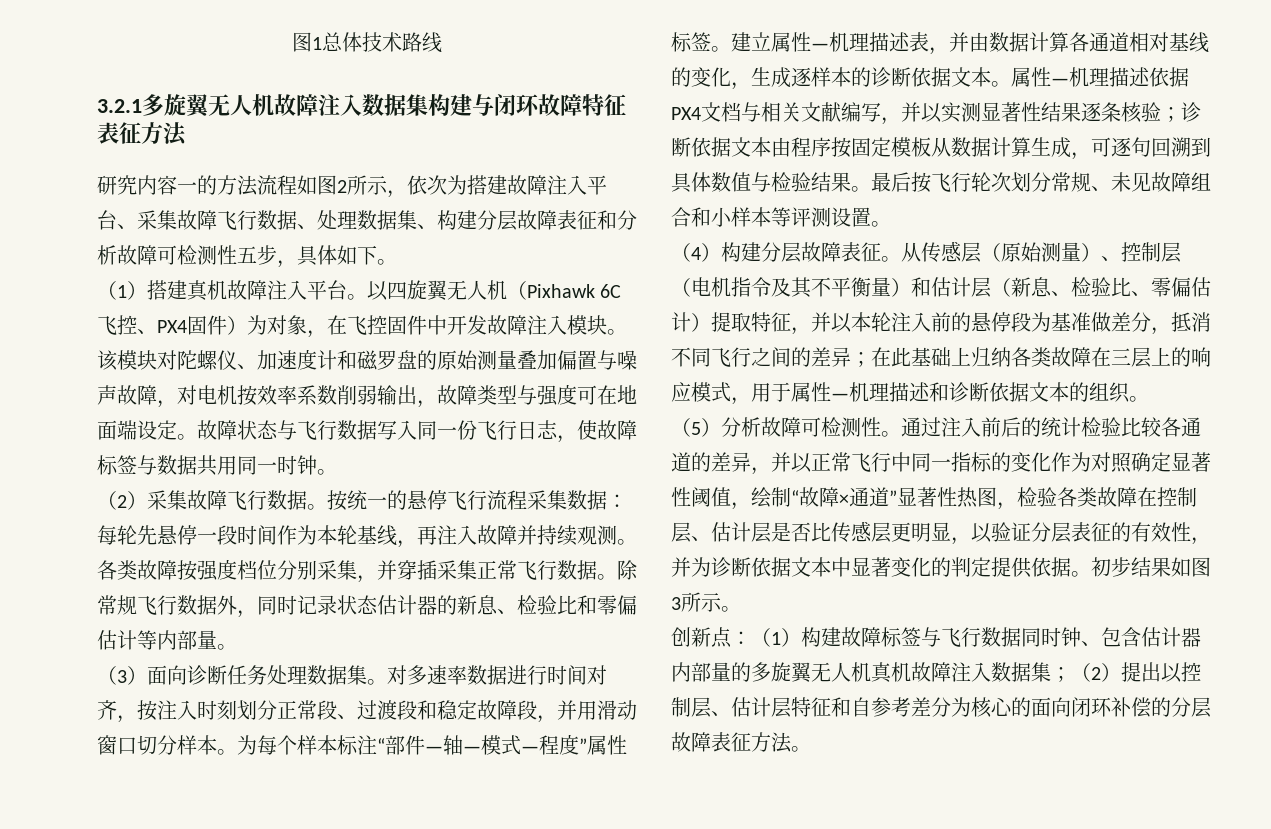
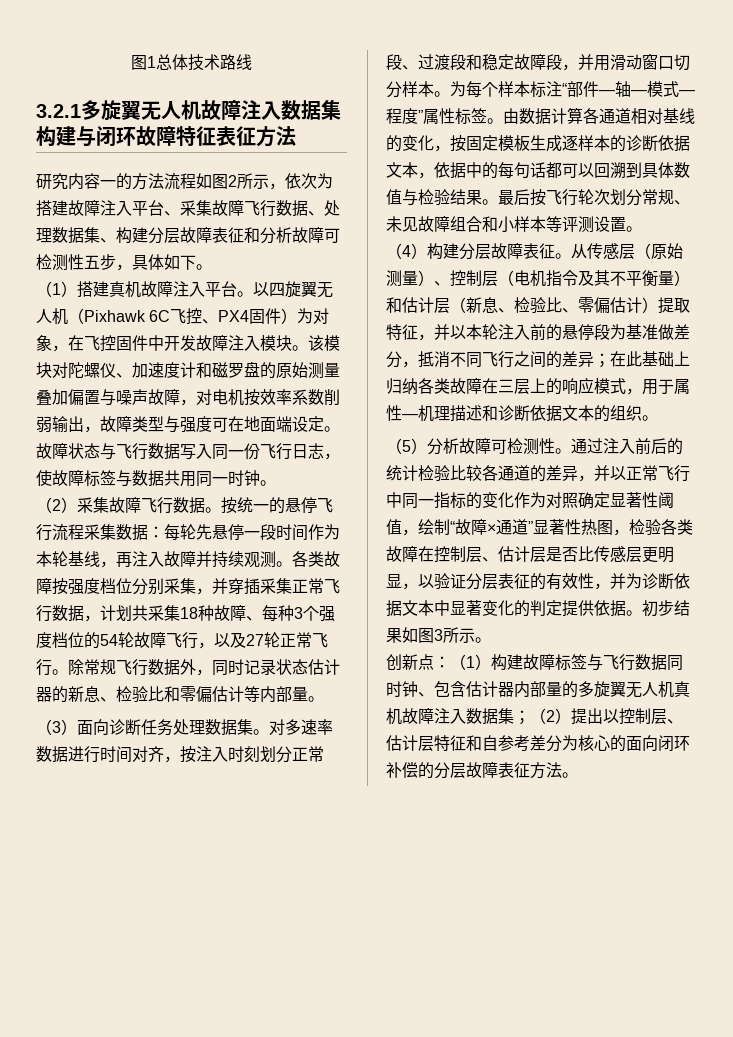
- 各类故障按强度档位分别采集，并穿插采集正常飞行数据。
+ 各类故障按强度档位分别采集，并穿插采集正常飞行数据，计划共采集18种故障、每种3个强度档位的54轮故障飞行，以及27轮正常飞行。
- 建立属性—机理描述表，并由数据计算各通道相对基线的变化，生成逐样本的诊断依据文本。属性—机理描述依据PX4文档与相关文献编写，并以实测显著性结果逐条核验；诊断依据文本由程序按固定模板从数据计算生成，可逐句回溯到具体数值与检验结果。
+ 由数据计算各通道相对基线的变化，按固定模板生成逐样本的诊断依据文本，依据中的每句话都可以回溯到具体数值与检验结果。

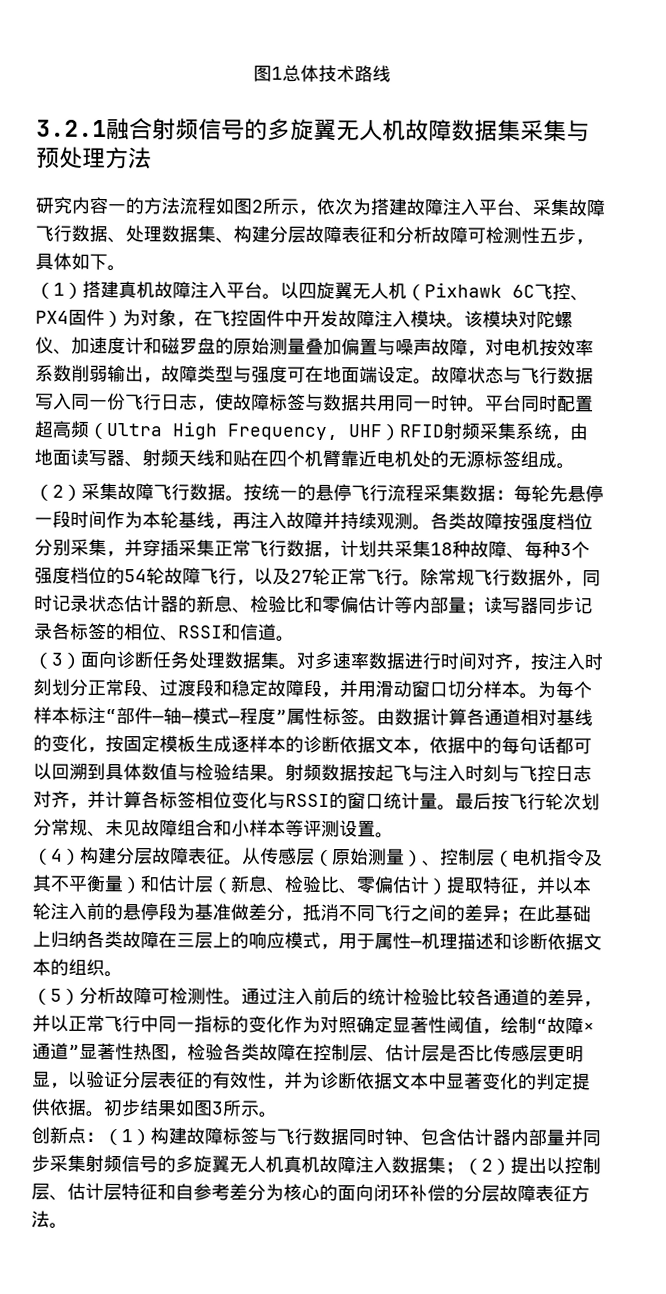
- 3.2.1多旋翼无人机故障注入数据集构建与闭环故障特征表征方法
+ 3.2.1融合射频信号的多旋翼无人机故障数据集采集与预处理方法
+ 平台同时配置超高频（Ultra High Frequency, UHF）RFID射频采集系统，由地面读写器、射频天线和贴在四个机臂靠近电机处的无源标签组成。
- 除常规飞行数据外，同时记录状态估计器的新息、检验比和零偏估计等内部量。
+ 除常规飞行数据外，同时记录状态估计器的新息、检验比和零偏估计等内部量；读写器同步记录各标签的相位、RSSI和信道。
+ 射频数据按起飞与注入时刻与飞控日志对齐，并计算各标签相位变化与RSSI的窗口统计量。
- 创新点：（1）构建故障标签与飞行数据同时钟、包含估计器内部量的多旋翼无人机真机故障注入数据集；（2）提出以控制层、估计层特征和自参考差分为核心的面向闭环补偿的分层故障表征方法。
+ 创新点：（1）构建故障标签与飞行数据同时钟、包含估计器内部量并同步采集射频信号的多旋翼无人机真机故障注入数据集；（2）提出以控制层、估计层特征和自参考差分为核心的面向闭环补偿的分层故障表征方法。

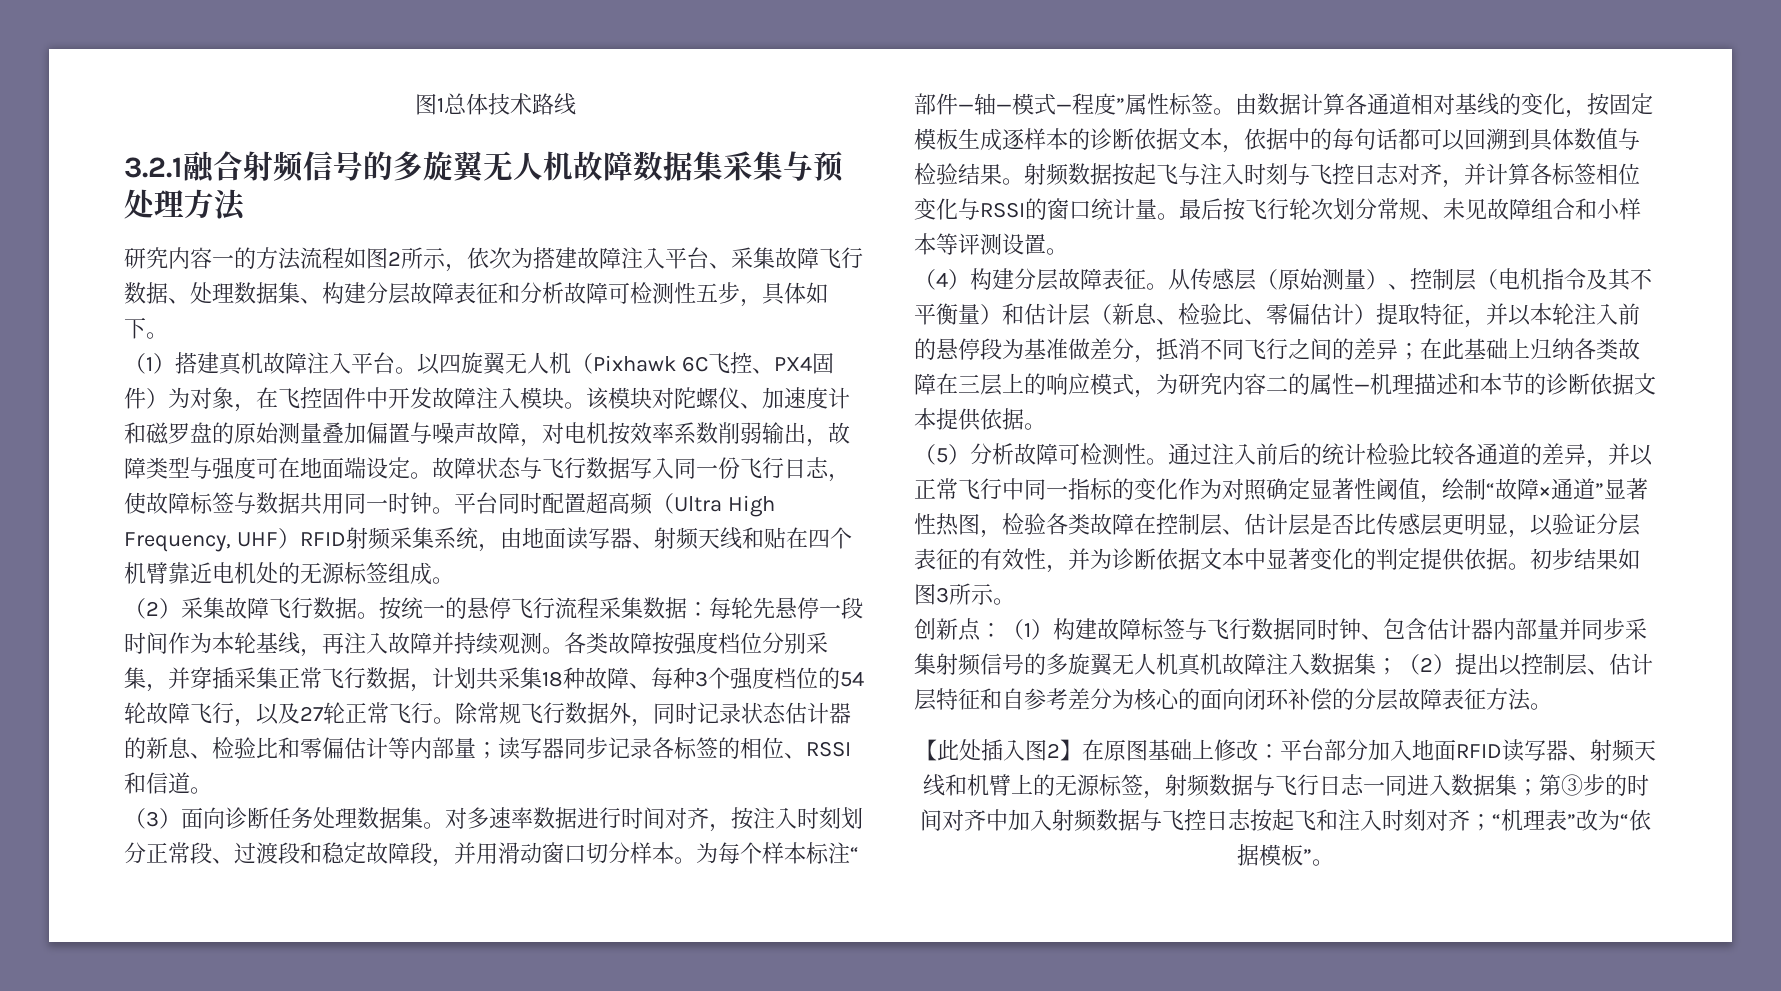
- 从传感层（原始测量）、控制层（电机指令及其不平衡量）和估计层（新息、检验比、零偏估计）提取特征，并以本轮注入前的悬停段为基准做差分，抵消不同飞行之间的差异；在此基础上归纳各类故障在三层上的响应模式，用于属性—机理描述和诊断依据文本的组织。
+ 从传感层（原始测量）、控制层（电机指令及其不平衡量）和估计层（新息、检验比、零偏估计）提取特征，并以本轮注入前的悬停段为基准做差分，抵消不同飞行之间的差异；在此基础上归纳各类故障在三层上的响应模式，为研究内容二的属性—机理描述和本节的诊断依据文本提供依据。
+ 【此处插入图2】在原图基础上修改：平台部分加入地面RFID读写器、射频天线和机臂上的无源标签，射频数据与飞行日志一同进入数据集；第③步的时间对齐中加入射频数据与飞控日志按起飞和注入时刻对齐；“机理表”改为“依据模板”。

